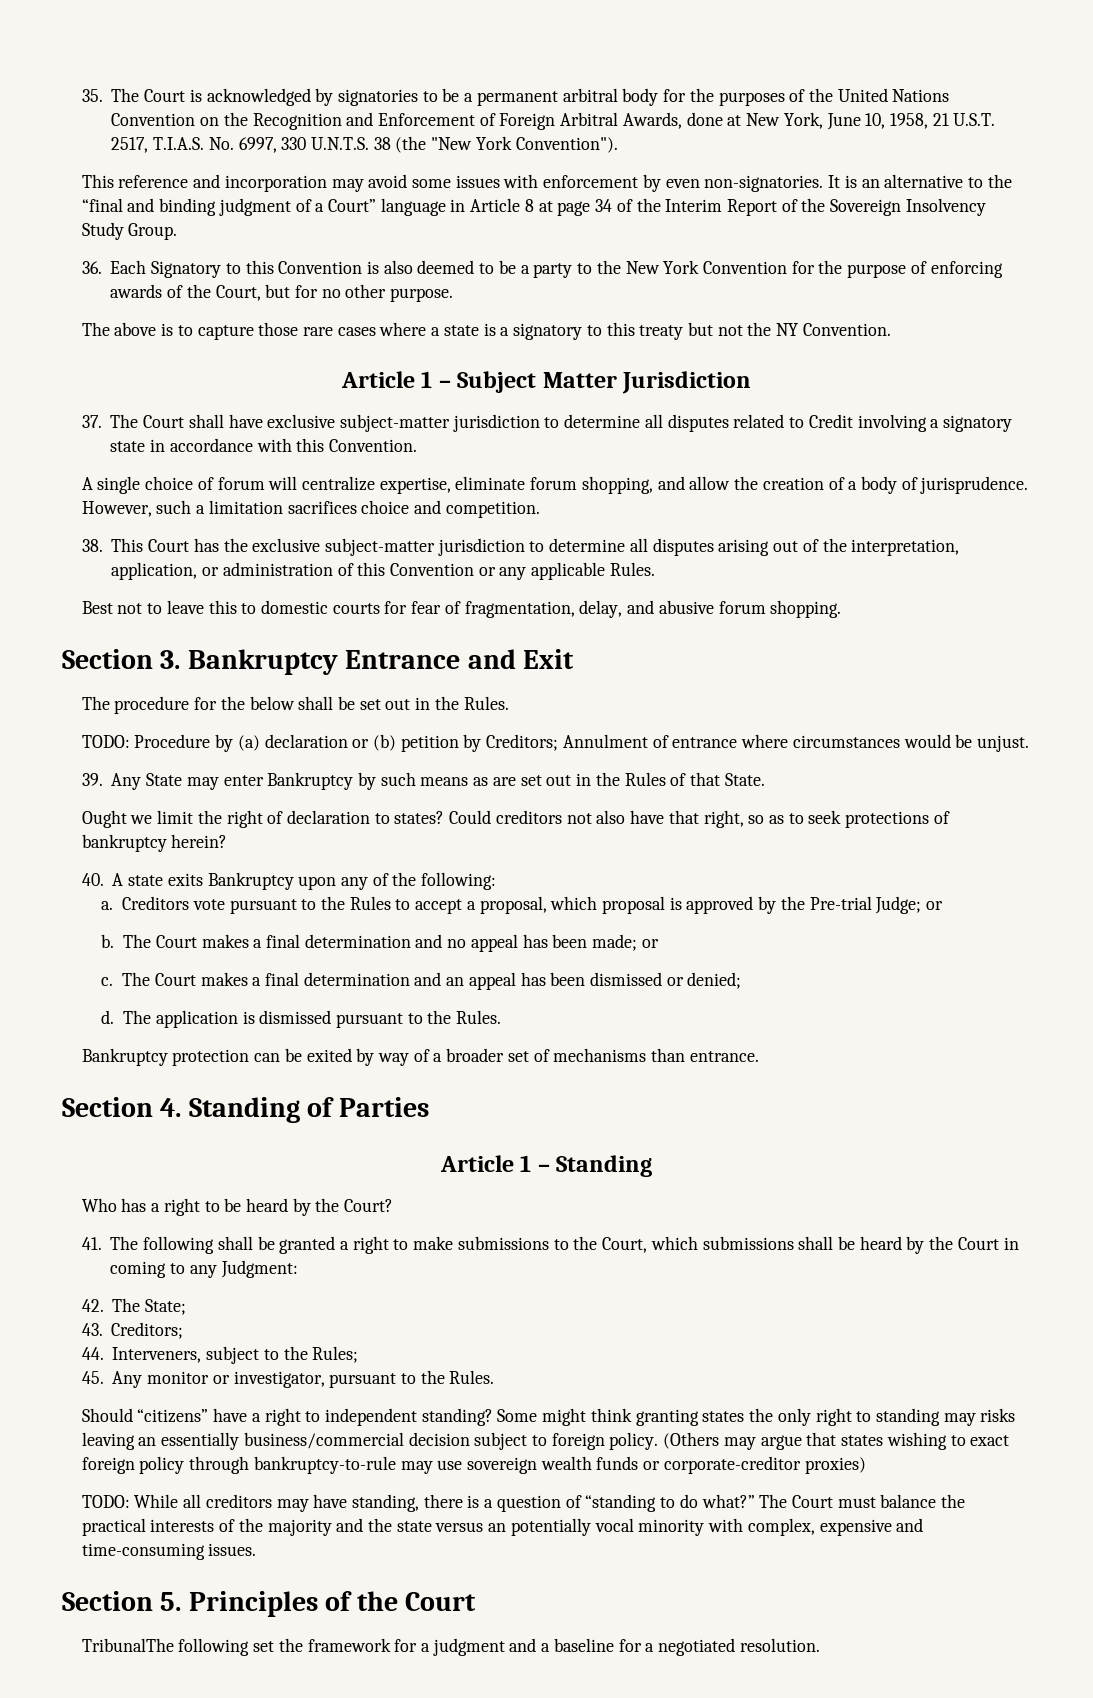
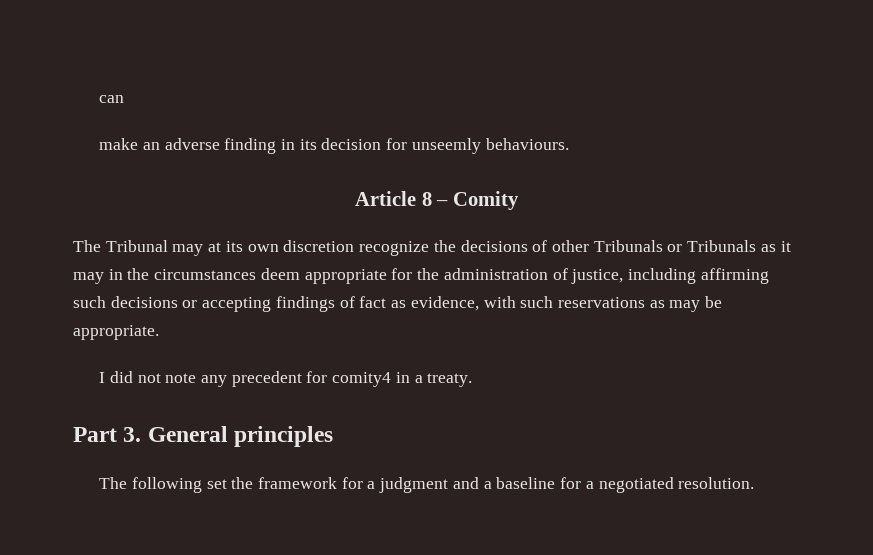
- 35. The Court is acknowledged by signatories to be a permanent arbitral body for the purposes of the United Nations Convention on the Recognition and Enforcement of Foreign Arbitral Awards, done at New York, June 10, 1958, 21 U.S.T. 2517, T.I.A.S. No. 6997, 330 U.N.T.S. 38 (the "New York Convention").
- This reference and incorporation may avoid some issues with enforcement by even non-signatories. It is an alternative to the “final and binding judgment of a Court” language in Article 8 at page 34 of the Interim Report of the Sovereign Insolvency Study Group.
- 36. Each Signatory to this Convention is also deemed to be a party to the New York Convention for the purpose of enforcing awards of the Court, but for no other purpose.
- The above is to capture those rare cases where a state is a signatory to this treaty but not the NY Convention.
- Article 1 – Subject Matter Jurisdiction
- 37. The Court shall have exclusive subject-matter jurisdiction to determine all disputes related to Credit involving a signatory state in accordance with this Convention.
- A single choice of forum will centralize expertise, eliminate forum shopping, and allow the creation of a body of jurisprudence. However, such a limitation sacrifices choice and competition.
- 38. This Court has the exclusive subject-matter jurisdiction to determine all disputes arising out of the interpretation, application, or administration of this Convention or any applicable Rules.
- Best not to leave this to domestic courts for fear of fragmentation, delay, and abusive forum shopping.
- Section 3. Bankruptcy Entrance and Exit
- The procedure for the below shall be set out in the Rules.
- TODO: Procedure by (a) declaration or (b) petition by Creditors; Annulment of entrance where circumstances would be unjust.
- 39. Any State may enter Bankruptcy by such means as are set out in the Rules of that State.
- Ought we limit the right of declaration to states? Could creditors not also have that right, so as to seek protections of bankruptcy herein?
- 40. A state exits Bankruptcy upon any of the following:
- a. Creditors vote pursuant to the Rules to accept a proposal, which proposal is approved by the Pre-trial Judge; or
- b. The Court makes a final determination and no appeal has been made; or
- c. The Court makes a final determination and an appeal has been dismissed or denied;
- d. The application is dismissed pursuant to the Rules.
- Bankruptcy protection can be exited by way of a broader set of mechanisms than entrance.
- Section 4. Standing of Parties
- Article 1 – Standing
- Who has a right to be heard by the Court?
- 41. The following shall be granted a right to make submissions to the Court, which submissions shall be heard by the Court in coming to any Judgment:
- 42. The State;
- 43. Creditors;
- 44. Interveners, subject to the Rules;
- 45. Any monitor or investigator, pursuant to the Rules.
- Should “citizens” have a right to independent standing? Some might think granting states the only right to standing may risks leaving an essentially business/commercial decision subject to foreign policy. (Others may argue that states wishing to exact foreign policy through bankruptcy-to-rule may use sovereign wealth funds or corporate-creditor proxies)
- TODO: While all creditors may have standing, there is a question of “standing to do what?” The Court must balance the practical interests of the majority and the state versus an potentially vocal minority with complex, expensive and time-consuming issues.
- Section 5. Principles of the Court
- TribunalThe following set the framework for a judgment and a baseline for a negotiated resolution.
+ can
+ make an adverse finding in its decision for unseemly behaviours.
+ Article 8 – Comity
+ The Tribunal may at its own discretion recognize the decisions of other Tribunals or Tribunals as it may in the circumstances deem appropriate for the administration of justice, including affirming such decisions or accepting findings of fact as evidence, with such reservations as may be appropriate.
+ I did not note any precedent for comity4 in a treaty.
+ Part 3. General principles
+ The following set the framework for a judgment and a baseline for a negotiated resolution.

